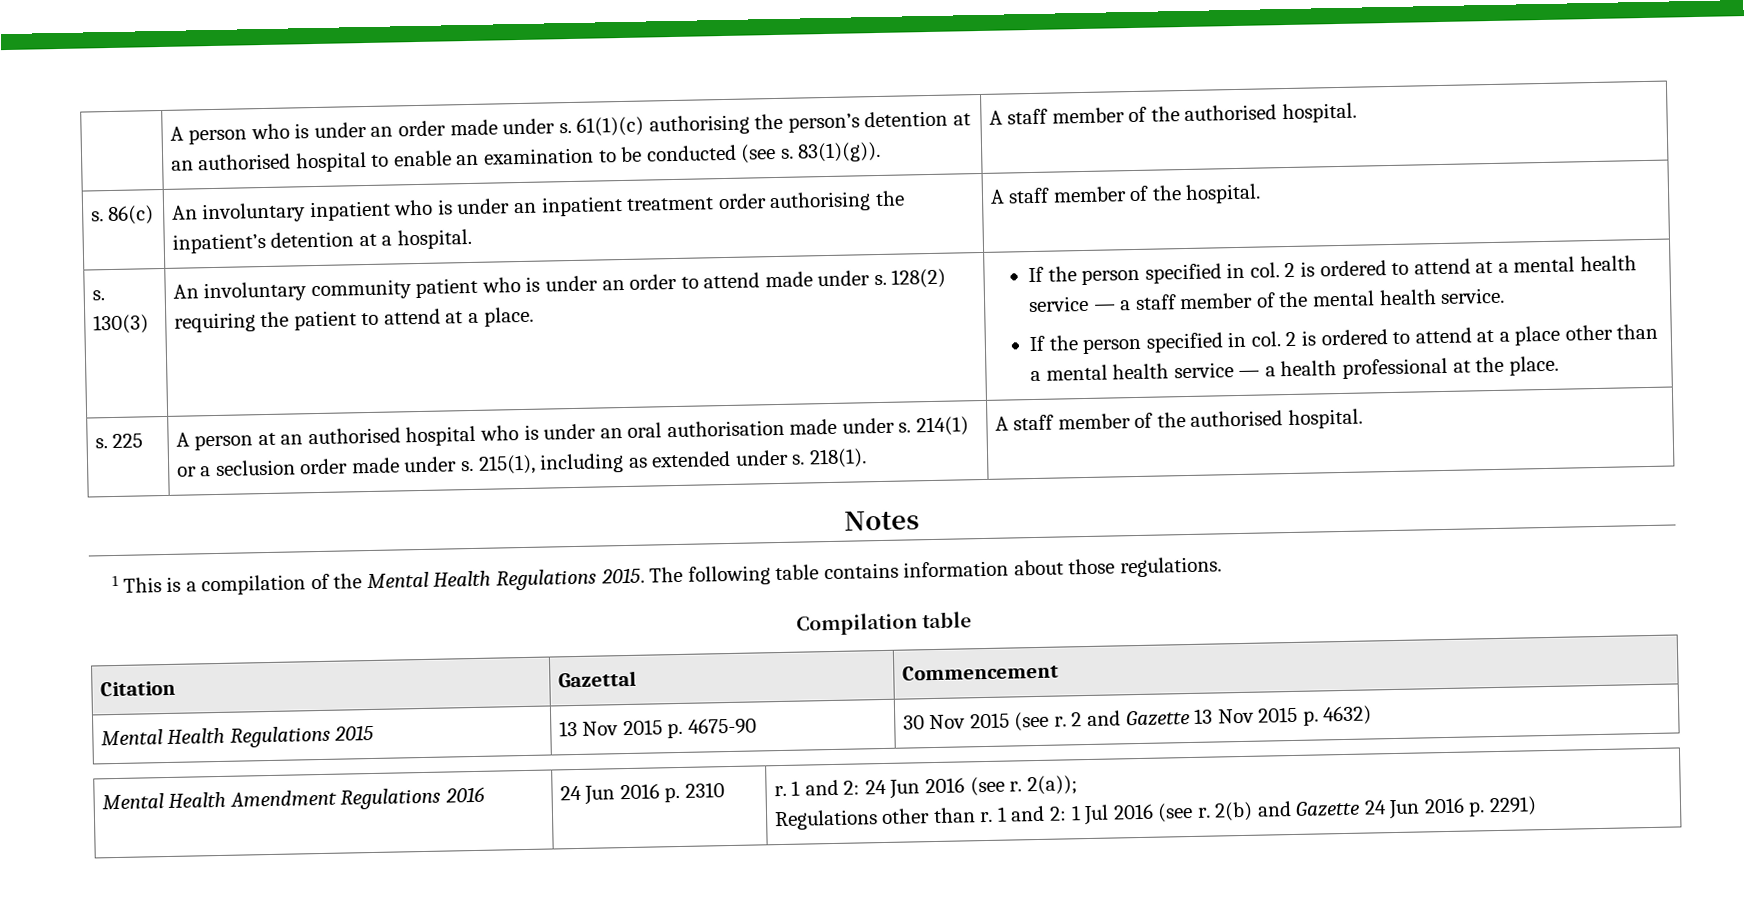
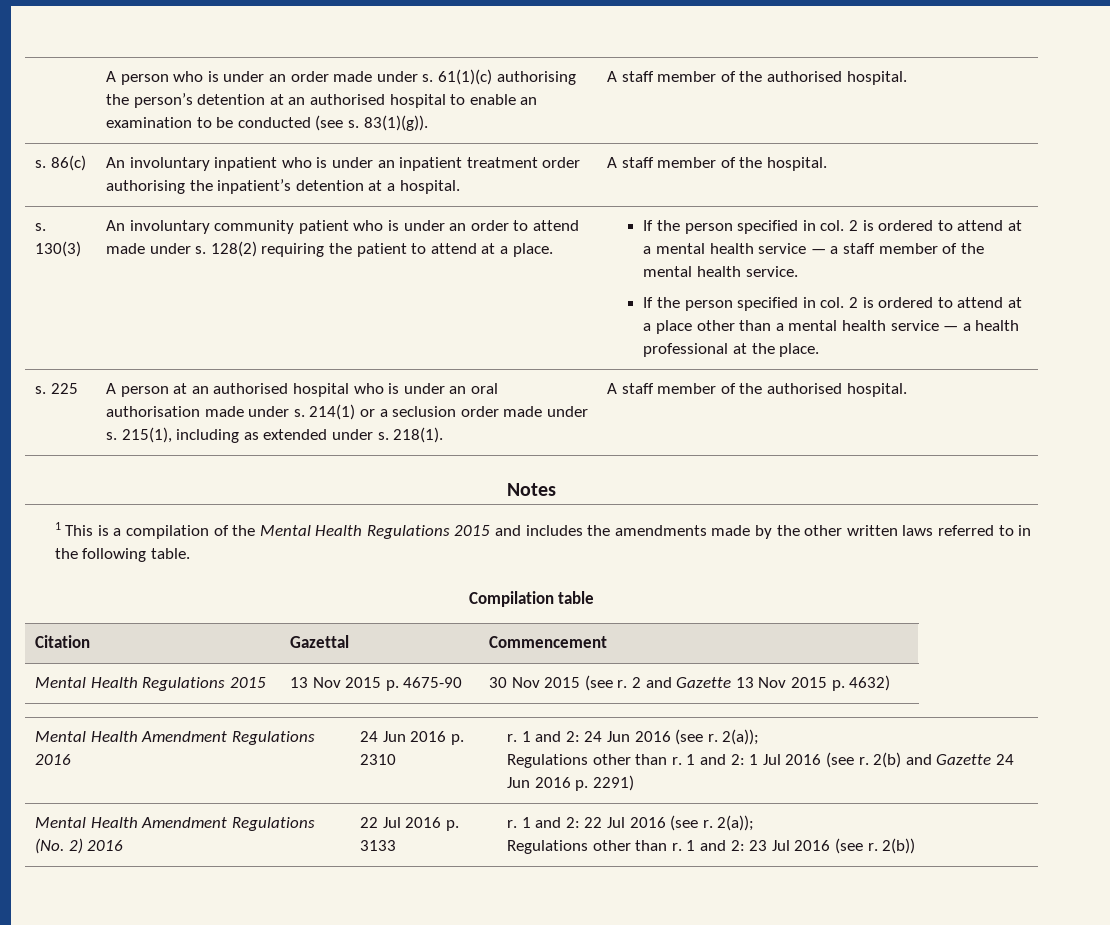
- 1 This is a compilation of the Mental Health Regulations 2015. The following table contains information about those regulations.
+ 1 This is a compilation of the Mental Health Regulations 2015 and includes the amendments made by the other written laws referred to in the following table.
+ Mental Health Amendment Regulations (No. 2) 2016 | 22 Jul 2016 p. 3133 | r. 1 and 2: 22 Jul 2016 (see r. 2(a));
+ Regulations other than r. 1 and 2: 23 Jul 2016 (see r. 2(b))

